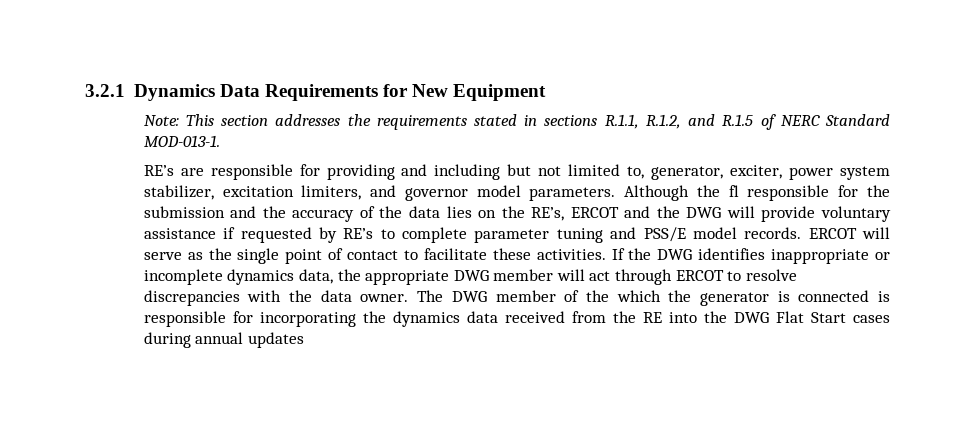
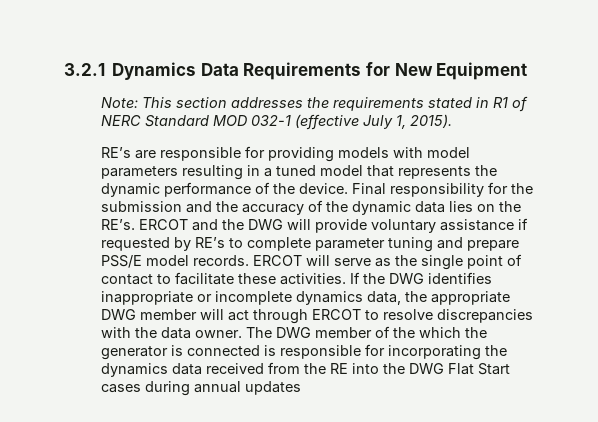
- Note: This section addresses the requirements stated in sections R.1.1, R.1.2, and R.1.5 of NERC Standard MOD-013-1.
+ Note: This section addresses the requirements stated in R1 of NERC Standard MOD 032-1 (effective July 1, 2015).
- RE’s are responsible for providing and including but not limited to, generator, exciter, power system stabilizer, excitation limiters, and governor model parameters. Although the fl responsible for the submission and the accuracy of the data lies on the RE’s, ERCOT and the DWG will provide voluntary assistance if requested by RE’s to complete parameter tuning and PSS/E model records.
+ RE’s are responsible for providing models with model parameters resulting in a tuned model that represents the dynamic performance of the device. Final responsibility for the submission and the accuracy of the dynamic data lies on the RE’s. ERCOT and the DWG will provide voluntary assistance if requested by RE’s to complete parameter tuning and prepare PSS/E model records.

